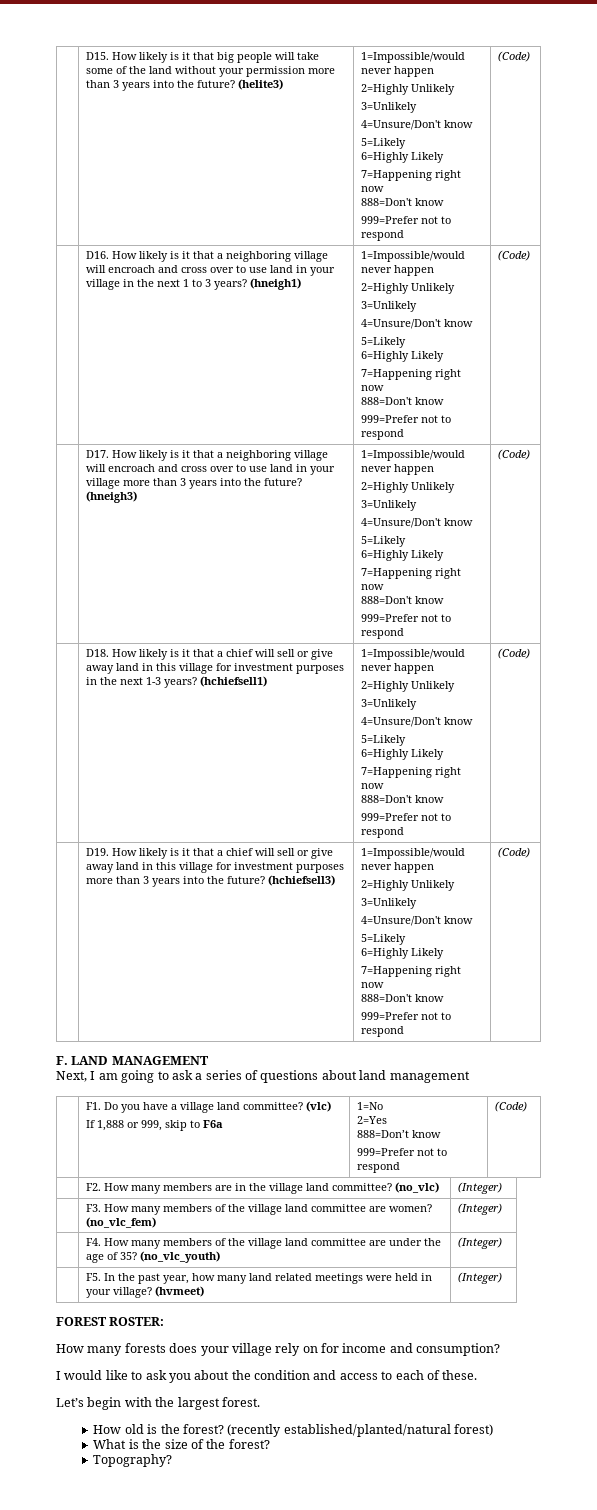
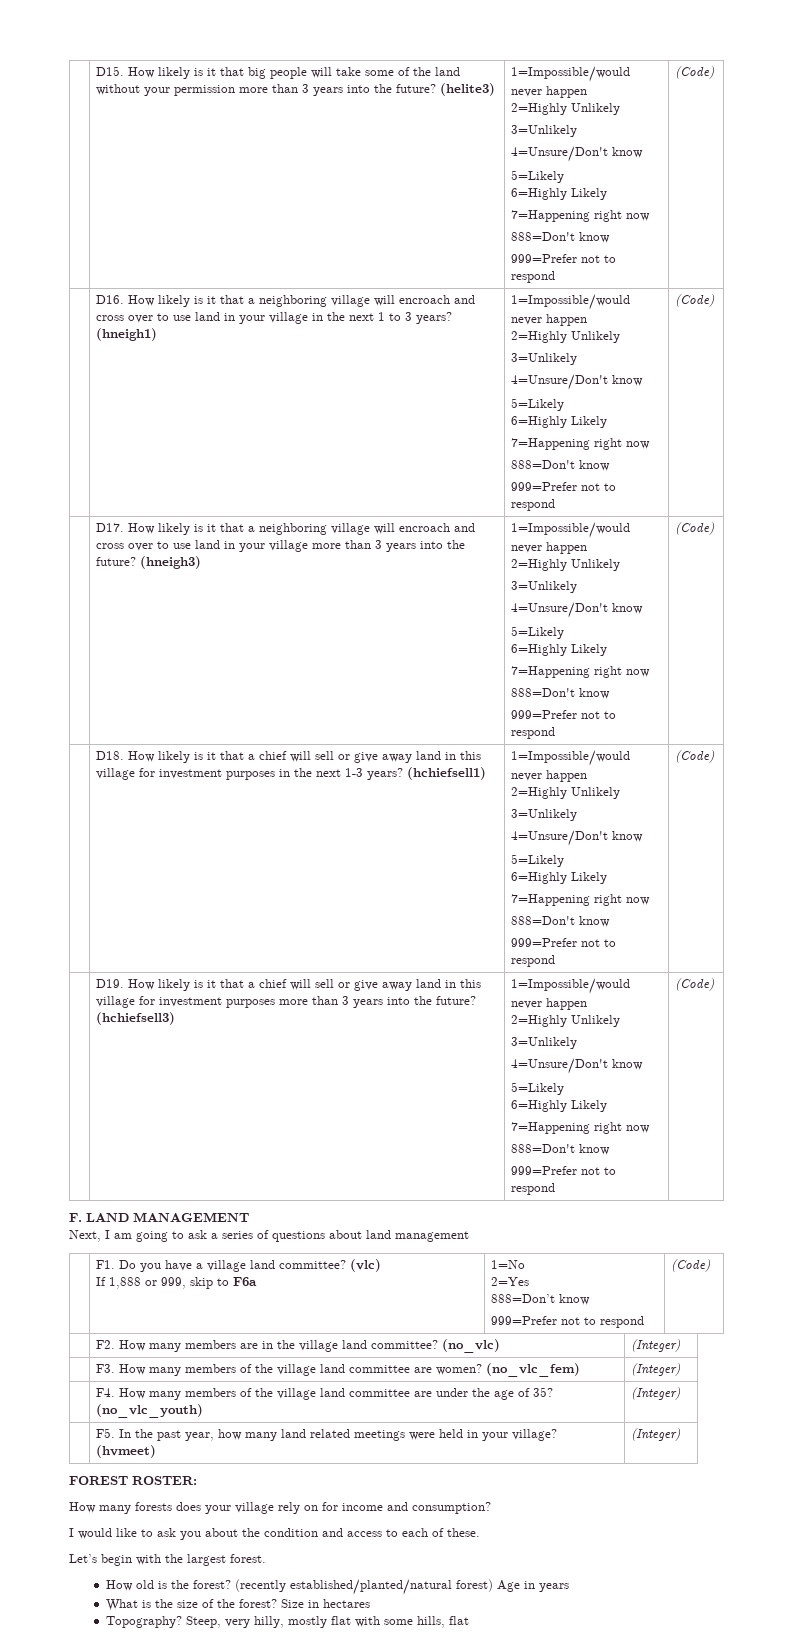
- (recently established/planted/natural forest)
+ (recently established/planted/natural forest) Age in years
- What is the size of the forest?
- Topography?
+ What is the size of the forest? Size in hectares
+ Topography? Steep, very hilly, mostly flat with some hills, flat

